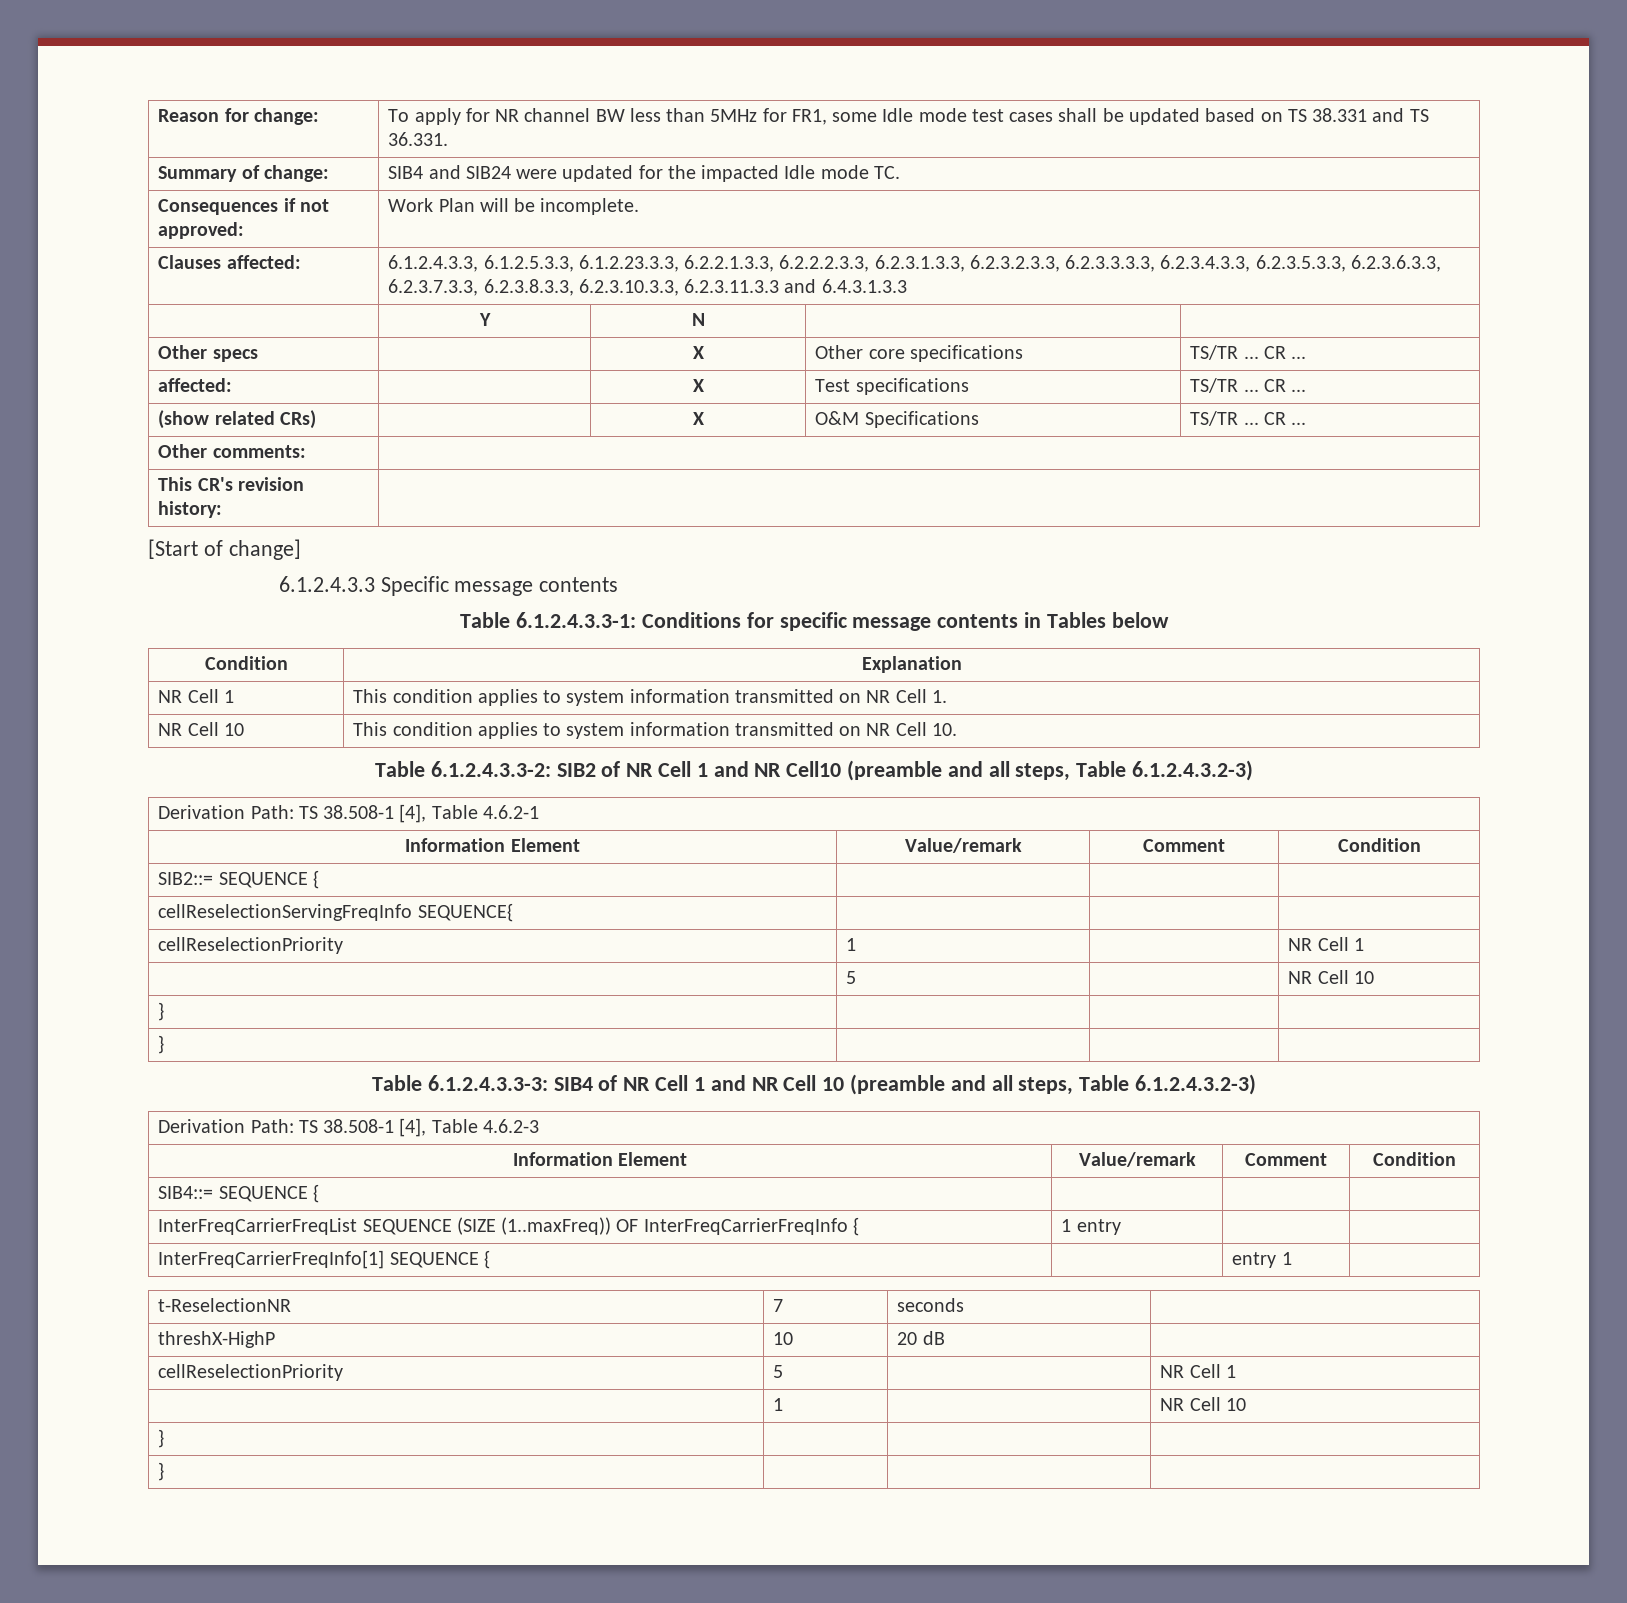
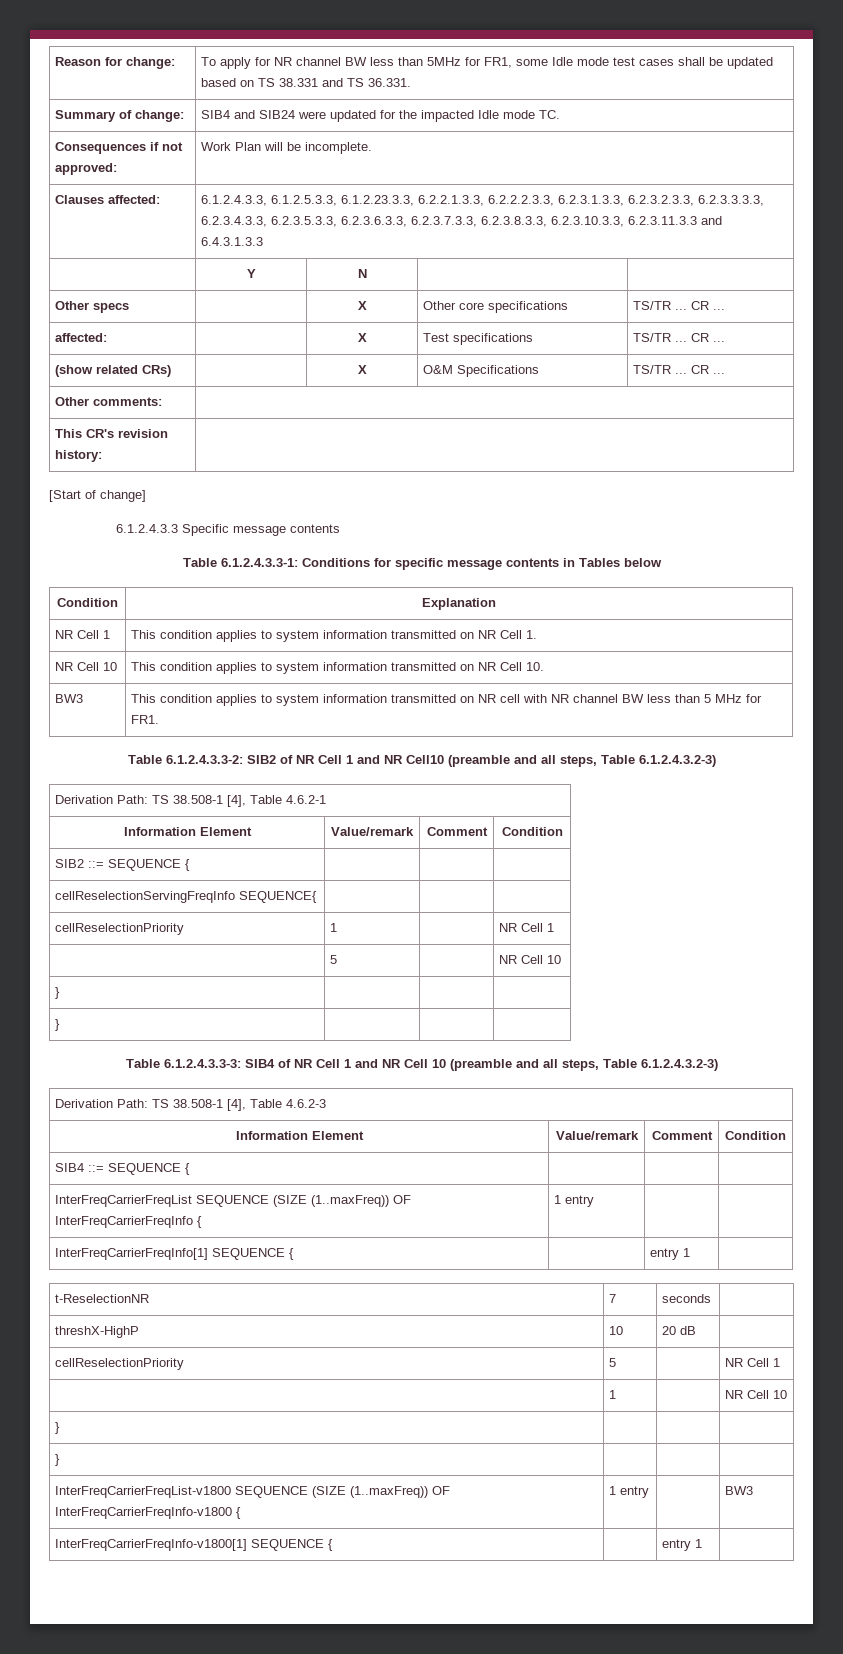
+ BW3 | This condition applies to system information transmitted on NR cell with NR channel BW less than 5 MHz for FR1.
- SIB2::= SEQUENCE { | | |
+ SIB2 ::= SEQUENCE { | | |
- SIB4::= SEQUENCE { | | |
+ SIB4 ::= SEQUENCE { | | |
+ InterFreqCarrierFreqList-v1800 SEQUENCE (SIZE (1..maxFreq)) OF InterFreqCarrierFreqInfo-v1800 { | 1 entry | | BW3
+ InterFreqCarrierFreqInfo-v1800[1] SEQUENCE { | | entry 1 |

